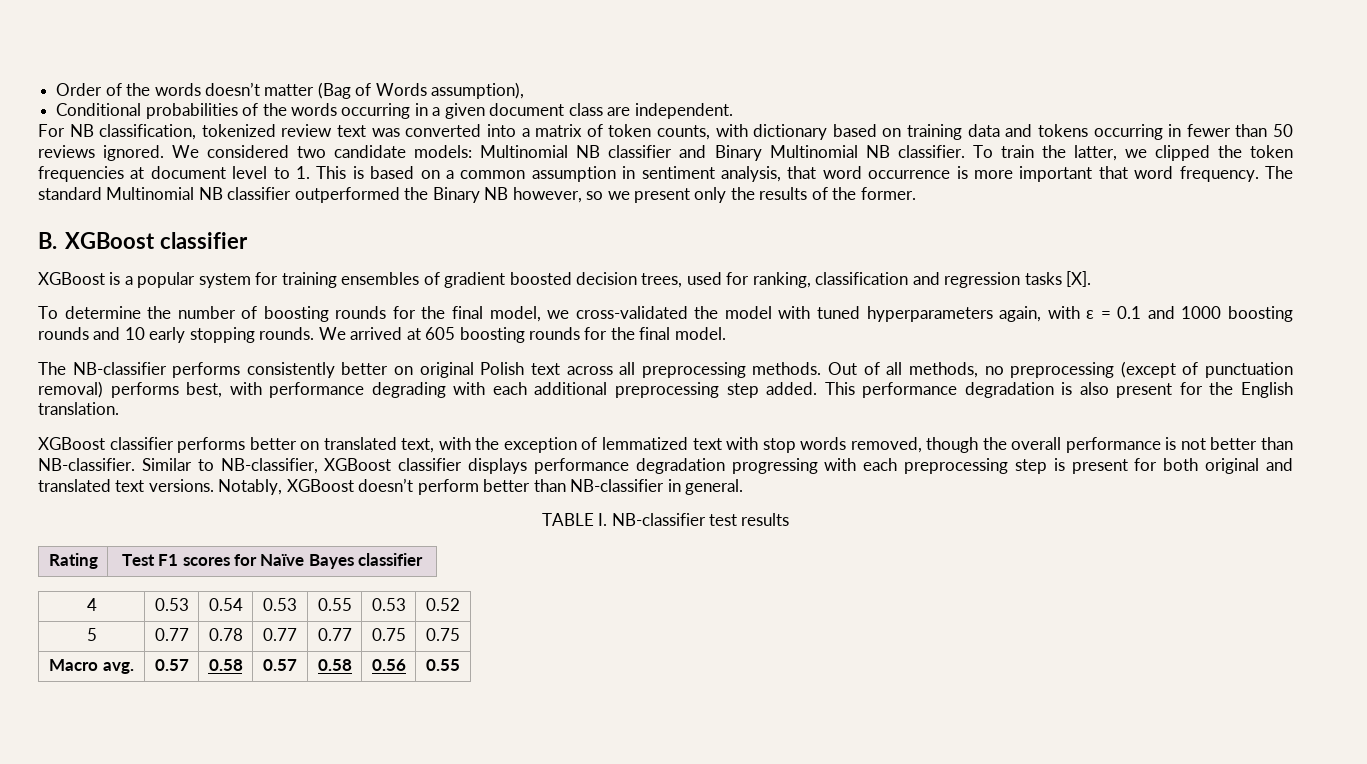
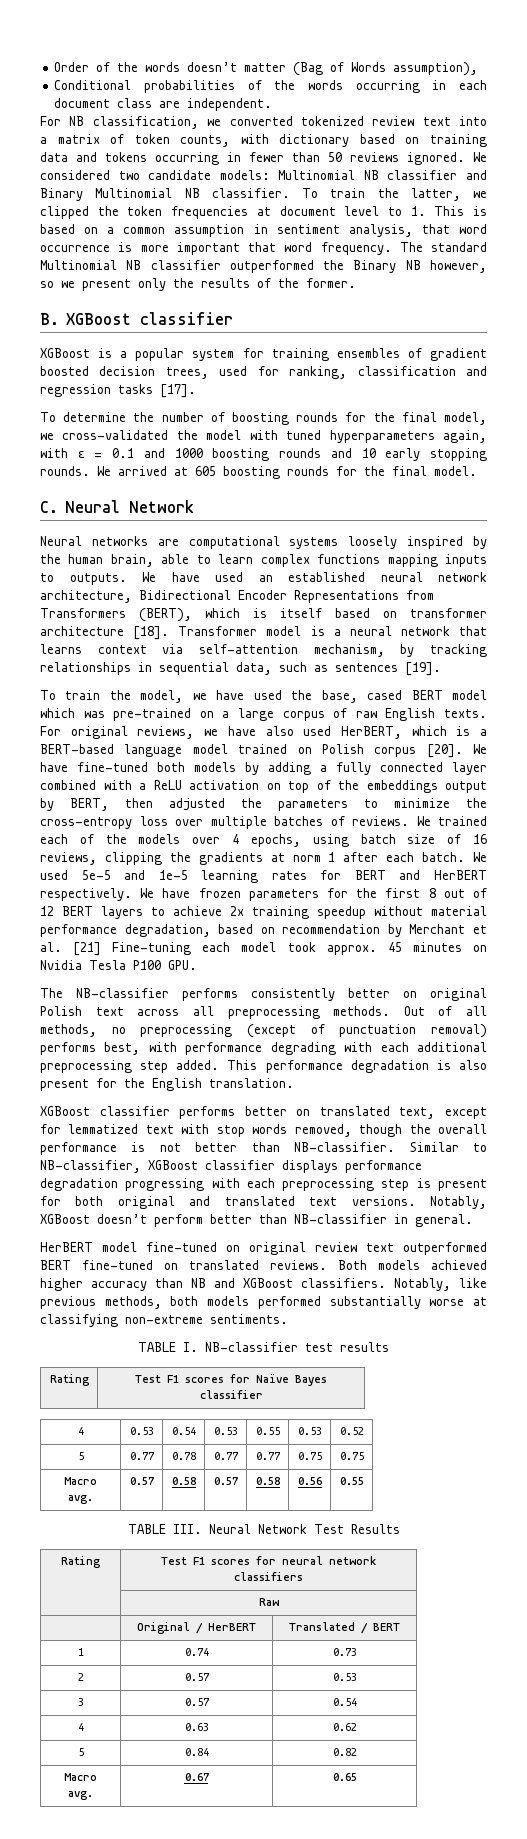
- Conditional probabilities of the words occurring in a given document class are independent.
+ Conditional probabilities of the words occurring in each document class are independent.
- For NB classification, tokenized review text was converted into a matrix of token counts, with dictionary based on training data and tokens occurring in fewer than 50 reviews ignored.
+ For NB classification, we converted tokenized review text into a matrix of token counts, with dictionary based on training data and tokens occurring in fewer than 50 reviews ignored.
- XGBoost is a popular system for training ensembles of gradient boosted decision trees, used for ranking, classification and regression tasks [X].
+ XGBoost is a popular system for training ensembles of gradient boosted decision trees, used for ranking, classification and regression tasks [17].
+ C. Neural Network
+ Neural networks are computational systems loosely inspired by the human brain, able to learn complex functions mapping inputs to outputs. We have used an established neural network architecture, Bidirectional Encoder Representations from Transformers (BERT), which is itself based on transformer architecture [18]. Transformer model is a neural network that learns context via self-attention mechanism, by tracking relationships in sequential data, such as sentences [19].
+ To train the model, we have used the base, cased BERT model which was pre-trained on a large corpus of raw English texts. For original reviews, we have also used HerBERT, which is a BERT-based language model trained on Polish corpus [20]. We have fine-tuned both models by adding a fully connected layer combined with a ReLU activation on top of the embeddings output by BERT, then adjusted the parameters to minimize the cross-entropy loss over multiple batches of reviews. We trained each of the models over 4 epochs, using batch size of 16 reviews, clipping the gradients at norm 1 after each batch. We used 5e-5 and 1e-5 learning rates for BERT and HerBERT respectively. We have frozen parameters for the first 8 out of 12 BERT layers to achieve 2x training speedup without material performance degradation, based on recommendation by Merchant et al. [21] Fine-tuning each model took approx. 45 minutes on Nvidia Tesla P100 GPU.
- XGBoost classifier performs better on translated text, with the exception of lemmatized text with stop words removed, though the overall performance is not better than NB-classifier.
+ XGBoost classifier performs better on translated text, except for lemmatized text with stop words removed, though the overall performance is not better than NB-classifier.
+ HerBERT model fine-tuned on original review text outperformed BERT fine-tuned on translated reviews. Both models achieved higher accuracy than NB and XGBoost classifiers. Notably, like previous methods, both models performed substantially worse at classifying non-extreme sentiments.
+ TABLE III. Neural Network Test Results
+ Rating | Test F1 scores for neural network classifiers
+ | Raw
+ | Original / HerBERT | Translated / BERT
+ 1 | 0.74 | 0.73
+ 2 | 0.57 | 0.53
+ 3 | 0.57 | 0.54
+ 4 | 0.63 | 0.62
+ 5 | 0.84 | 0.82
+ Macro avg. | 0.67 | 0.65

